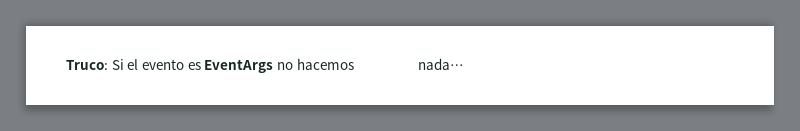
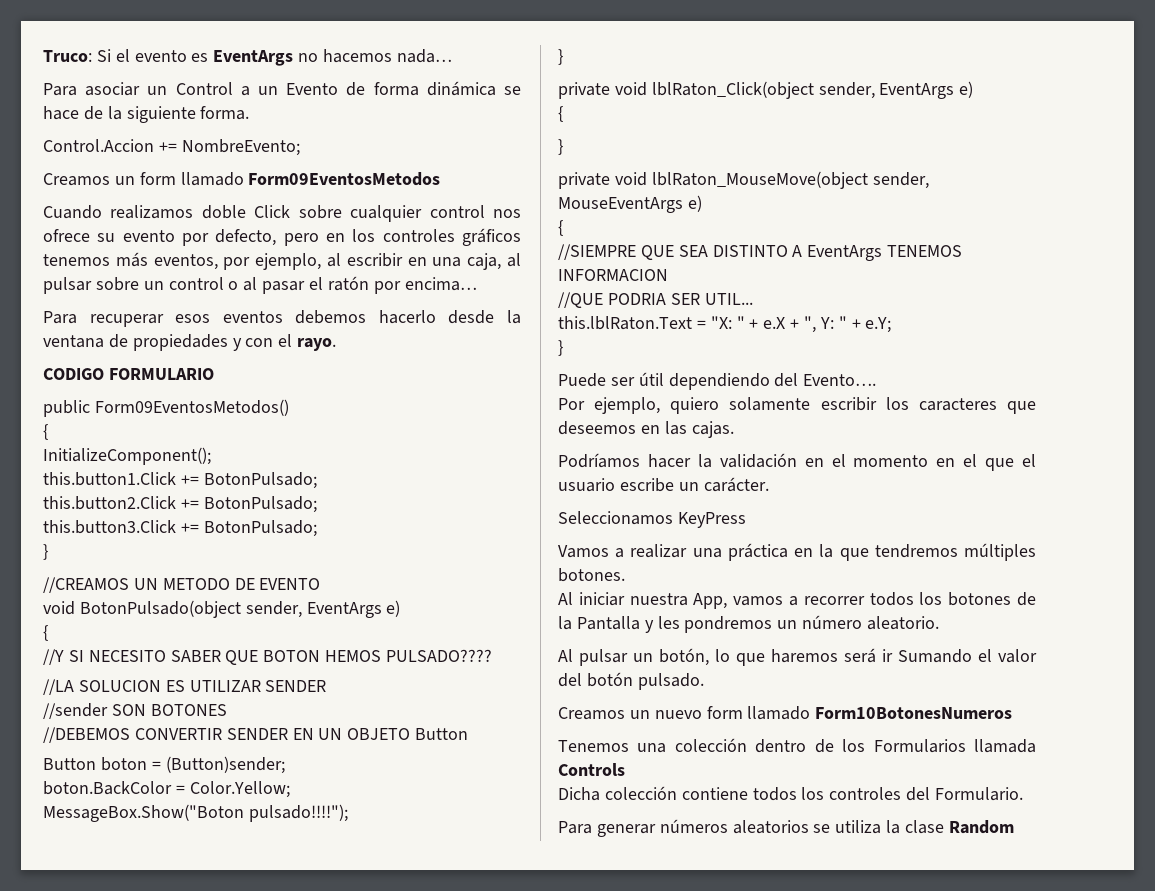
+ Para asociar un Control a un Evento de forma dinámica se hace de la siguiente forma.
+ Control.Accion += NombreEvento;
+ Creamos un form llamado Form09EventosMetodos
+ Cuando realizamos doble Click sobre cualquier control nos ofrece su evento por defecto, pero en los controles gráficos tenemos más eventos, por ejemplo, al escribir en una caja, al pulsar sobre un control o al pasar el ratón por encima…
+ Para recuperar esos eventos debemos hacerlo desde la ventana de propiedades y con el rayo.
+ CODIGO FORMULARIO
+ public Form09EventosMetodos()
+ {
+ InitializeComponent();
+ this.button1.Click += BotonPulsado;
+ this.button2.Click += BotonPulsado;
+ this.button3.Click += BotonPulsado;
+ }
+ //CREAMOS UN METODO DE EVENTO
+ void BotonPulsado(object sender, EventArgs e)
+ {
+ //Y SI NECESITO SABER QUE BOTON HEMOS PULSADO????
+ //LA SOLUCION ES UTILIZAR SENDER
+ //sender SON BOTONES
+ //DEBEMOS CONVERTIR SENDER EN UN OBJETO Button
+ Button boton = (Button)sender;
+ boton.BackColor = Color.Yellow;
+ MessageBox.Show("Boton pulsado!!!!");
+ }
+ private void lblRaton_Click(object sender, EventArgs e)
+ {
+ }
+ private void lblRaton_MouseMove(object sender, MouseEventArgs e)
+ {
+ //SIEMPRE QUE SEA DISTINTO A EventArgs TENEMOS INFORMACION
+ //QUE PODRIA SER UTIL...
+ this.lblRaton.Text = "X: " + e.X + ", Y: " + e.Y;
+ }
+ Puede ser útil dependiendo del Evento….
+ Por ejemplo, quiero solamente escribir los caracteres que deseemos en las cajas.
+ Podríamos hacer la validación en el momento en el que el usuario escribe un carácter.
+ Seleccionamos KeyPress
+ Vamos a realizar una práctica en la que tendremos múltiples botones.
+ Al iniciar nuestra App, vamos a recorrer todos los botones de la Pantalla y les pondremos un número aleatorio.
+ Al pulsar un botón, lo que haremos será ir Sumando el valor del botón pulsado.
+ Creamos un nuevo form llamado Form10BotonesNumeros
+ Tenemos una colección dentro de los Formularios llamada Controls
+ Dicha colección contiene todos los controles del Formulario.
+ Para generar números aleatorios se utiliza la clase Random

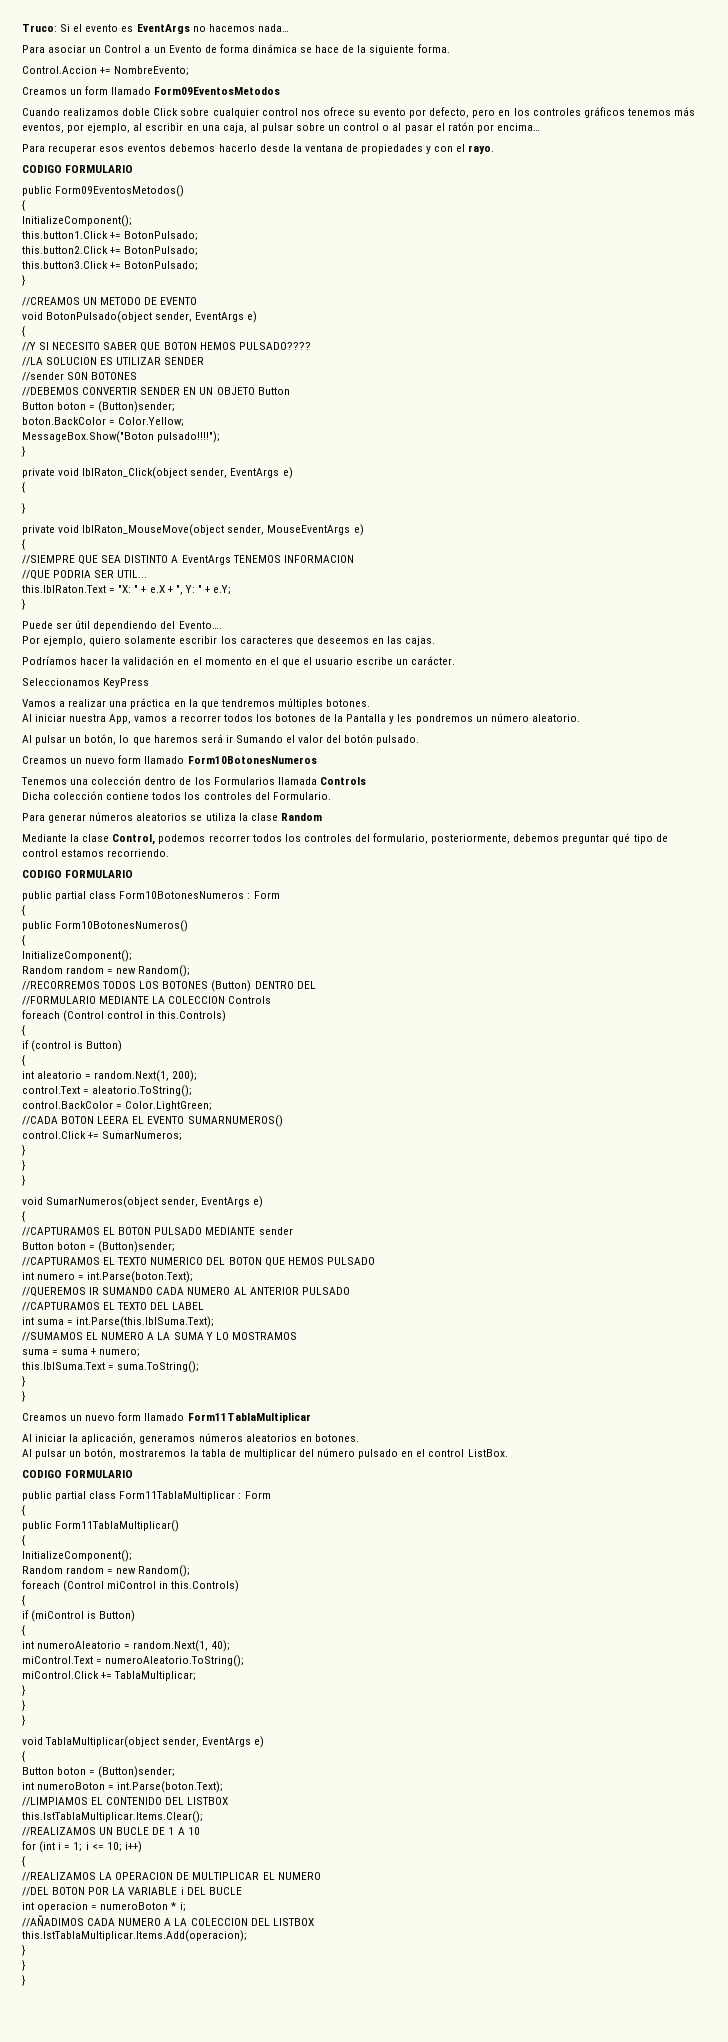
+ Mediante la clase Control, podemos recorrer todos los controles del formulario, posteriormente, debemos preguntar qué tipo de control estamos recorriendo.
+ CODIGO FORMULARIO
+ public partial class Form10BotonesNumeros : Form
+ {
+ public Form10BotonesNumeros()
+ {
+ InitializeComponent();
+ Random random = new Random();
+ //RECORREMOS TODOS LOS BOTONES (Button) DENTRO DEL
+ //FORMULARIO MEDIANTE LA COLECCION Controls
+ foreach (Control control in this.Controls)
+ {
+ if (control is Button)
+ {
+ int aleatorio = random.Next(1, 200);
+ control.Text = aleatorio.ToString();
+ control.BackColor = Color.LightGreen;
+ //CADA BOTON LEERA EL EVENTO SUMARNUMEROS()
+ control.Click += SumarNumeros;
+ }
+ }
+ }
+ void SumarNumeros(object sender, EventArgs e)
+ {
+ //CAPTURAMOS EL BOTON PULSADO MEDIANTE sender
+ Button boton = (Button)sender;
+ //CAPTURAMOS EL TEXTO NUMERICO DEL BOTON QUE HEMOS PULSADO
+ int numero = int.Parse(boton.Text);
+ //QUEREMOS IR SUMANDO CADA NUMERO AL ANTERIOR PULSADO
+ //CAPTURAMOS EL TEXTO DEL LABEL
+ int suma = int.Parse(this.lblSuma.Text);
+ //SUMAMOS EL NUMERO A LA SUMA Y LO MOSTRAMOS
+ suma = suma + numero;
+ this.lblSuma.Text = suma.ToString();
+ }
+ }
+ Creamos un nuevo form llamado Form11TablaMultiplicar
+ Al iniciar la aplicación, generamos números aleatorios en botones.
+ Al pulsar un botón, mostraremos la tabla de multiplicar del número pulsado en el control ListBox.
+ CODIGO FORMULARIO
+ public partial class Form11TablaMultiplicar : Form
+ {
+ public Form11TablaMultiplicar()
+ {
+ InitializeComponent();
+ Random random = new Random();
+ foreach (Control miControl in this.Controls)
+ {
+ if (miControl is Button)
+ {
+ int numeroAleatorio = random.Next(1, 40);
+ miControl.Text = numeroAleatorio.ToString();
+ miControl.Click += TablaMultiplicar;
+ }
+ }
+ }
+ void TablaMultiplicar(object sender, EventArgs e)
+ {
+ Button boton = (Button)sender;
+ int numeroBoton = int.Parse(boton.Text);
+ //LIMPIAMOS EL CONTENIDO DEL LISTBOX
+ this.lstTablaMultiplicar.Items.Clear();
+ //REALIZAMOS UN BUCLE DE 1 A 10
+ for (int i = 1; i <= 10; i++)
+ {
+ //REALIZAMOS LA OPERACION DE MULTIPLICAR EL NUMERO
+ //DEL BOTON POR LA VARIABLE i DEL BUCLE
+ int operacion = numeroBoton * i;
+ //AÑADIMOS CADA NUMERO A LA COLECCION DEL LISTBOX
+ this.lstTablaMultiplicar.Items.Add(operacion);
+ }
+ }
+ }

